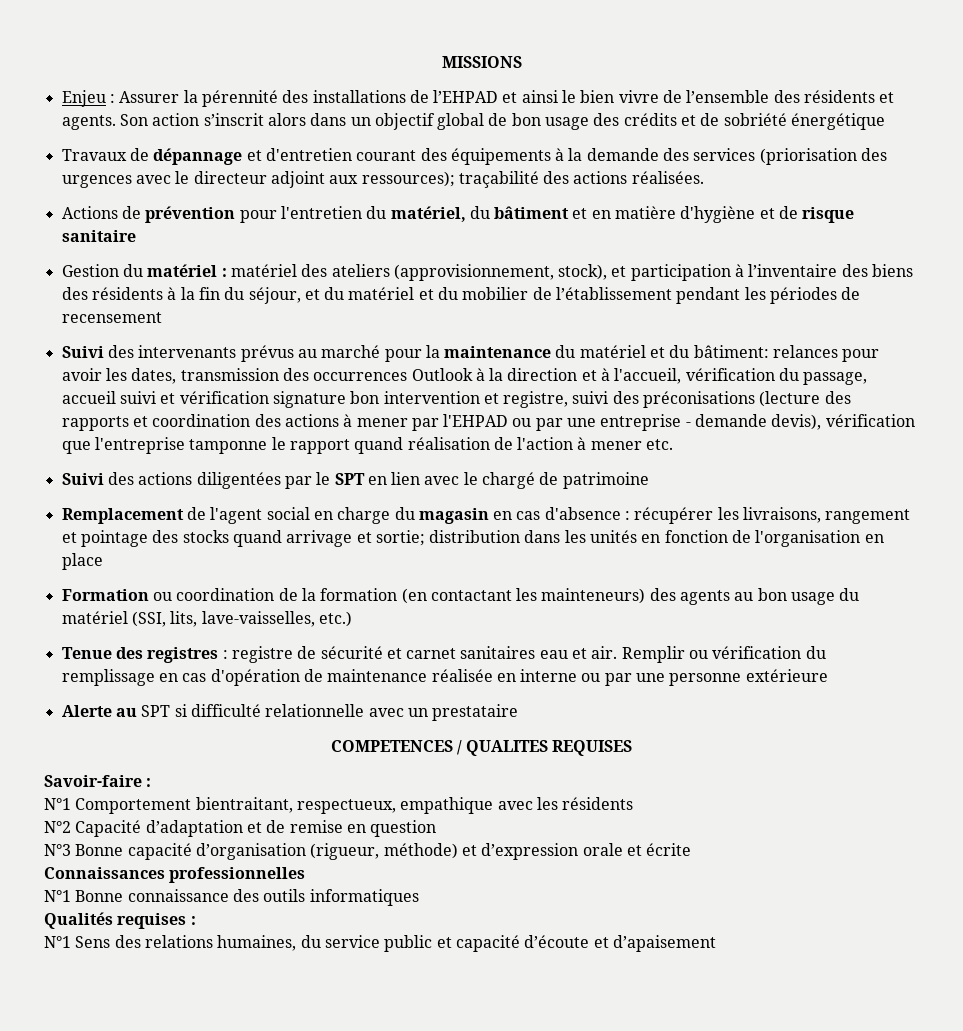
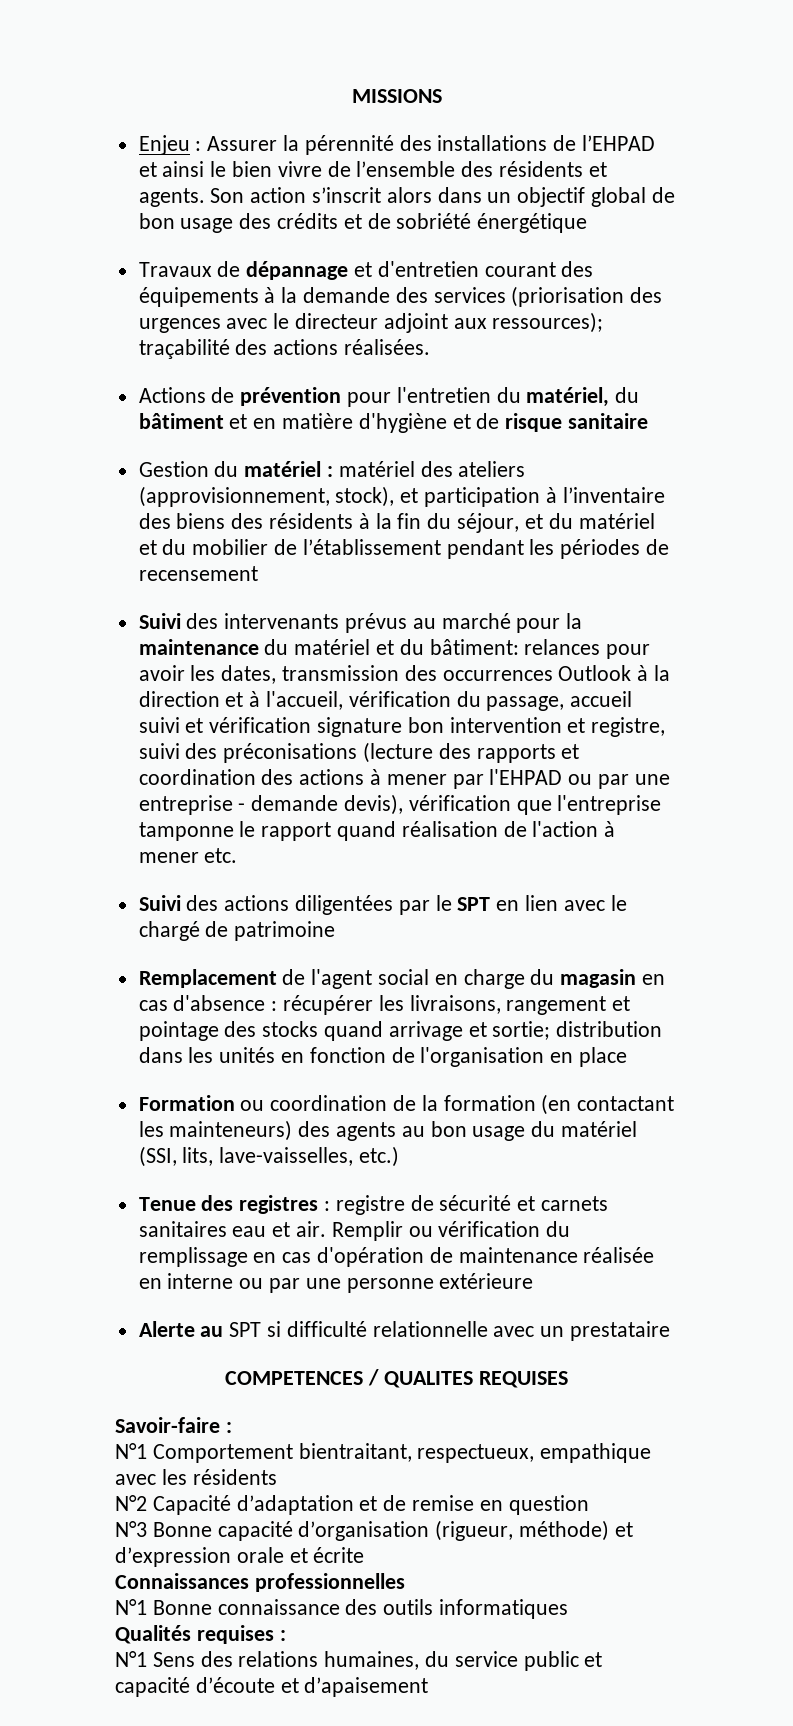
- Tenue des registres : registre de sécurité et carnet sanitaires eau et air.
+ Tenue des registres : registre de sécurité et carnets sanitaires eau et air.

